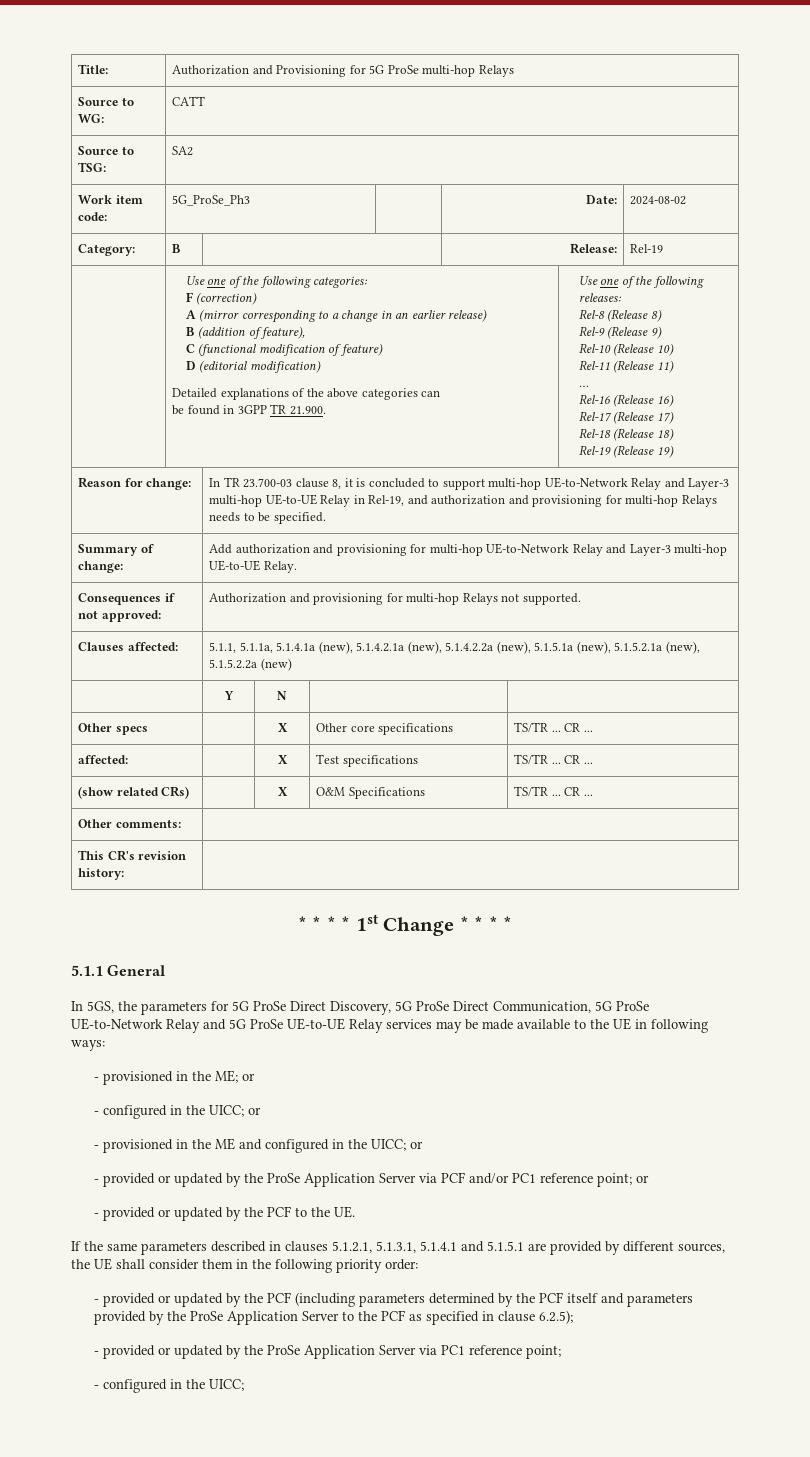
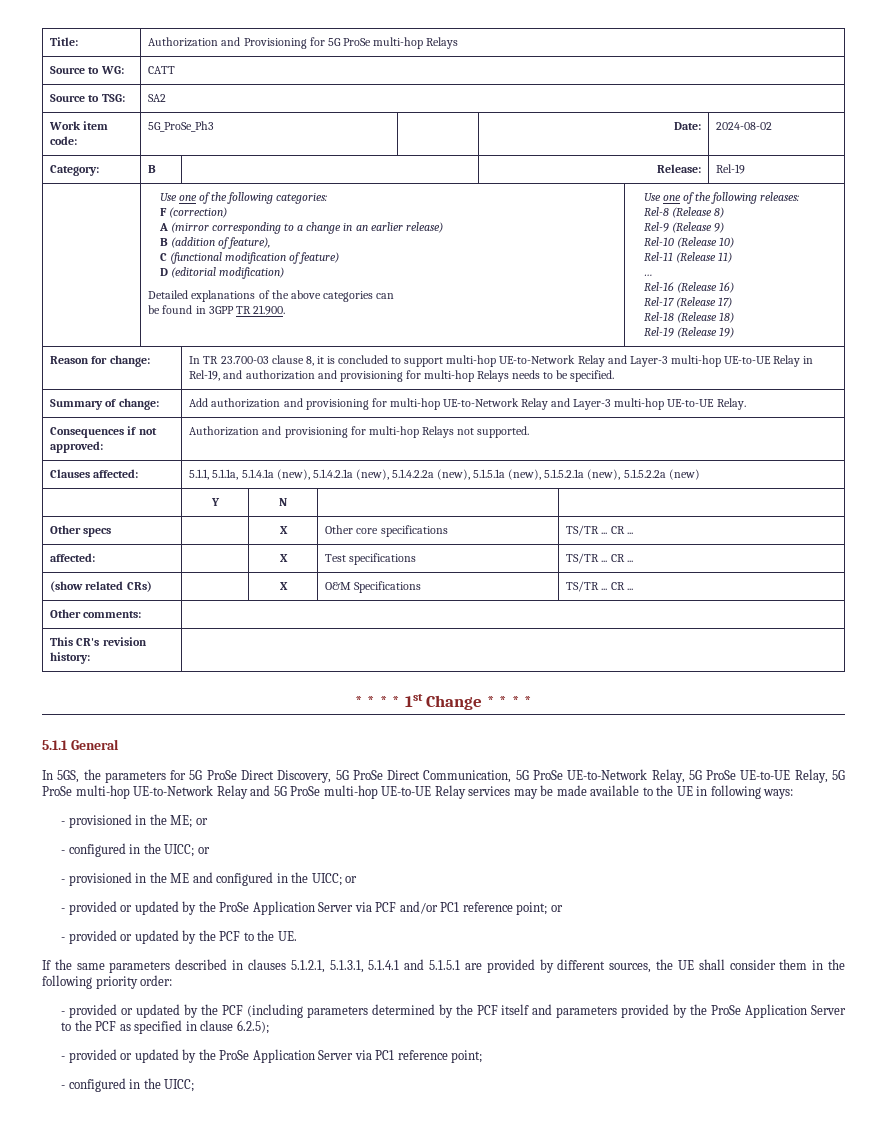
- In 5GS, the parameters for 5G ProSe Direct Discovery, 5G ProSe Direct Communication, 5G ProSe UE-to-Network Relay and 5G ProSe UE-to-UE Relay services may be made available to the UE in following ways:
+ In 5GS, the parameters for 5G ProSe Direct Discovery, 5G ProSe Direct Communication, 5G ProSe UE-to-Network Relay, 5G ProSe UE-to-UE Relay, 5G ProSe multi-hop UE-to-Network Relay and 5G ProSe multi-hop UE-to-UE Relay services may be made available to the UE in following ways:

